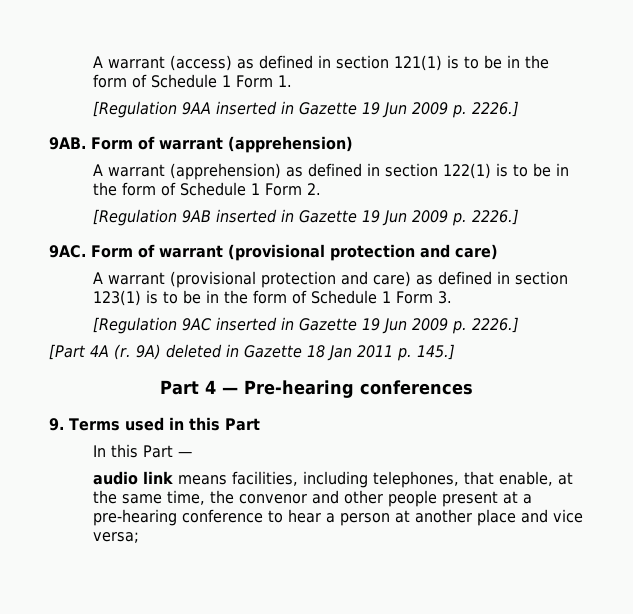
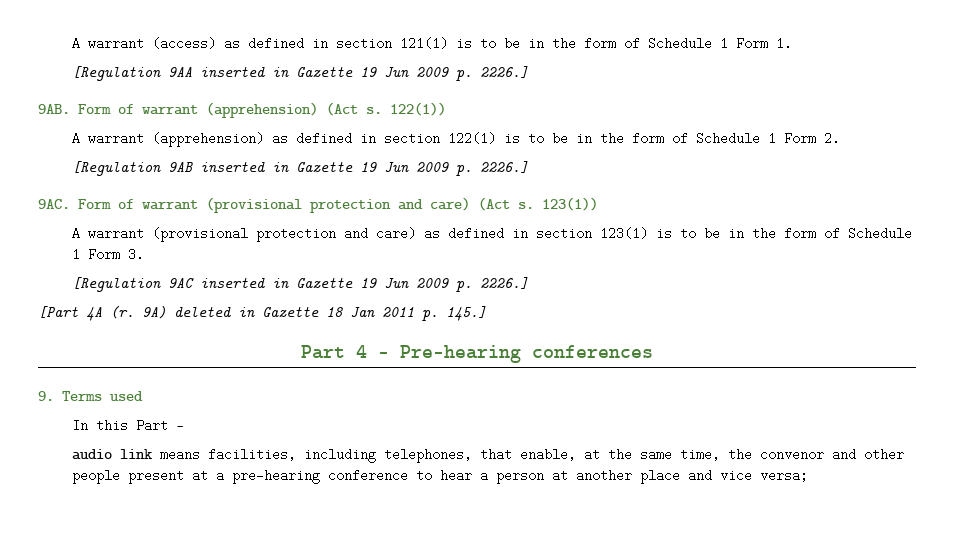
- Form of warrant (apprehension)
+ Form of warrant (apprehension) (Act s. 122(1))
- Form of warrant (provisional protection and care)
+ Form of warrant (provisional protection and care) (Act s. 123(1))
- 9. Terms used in this Part
+ 9. Terms used

